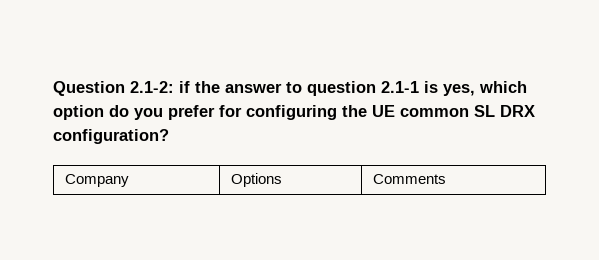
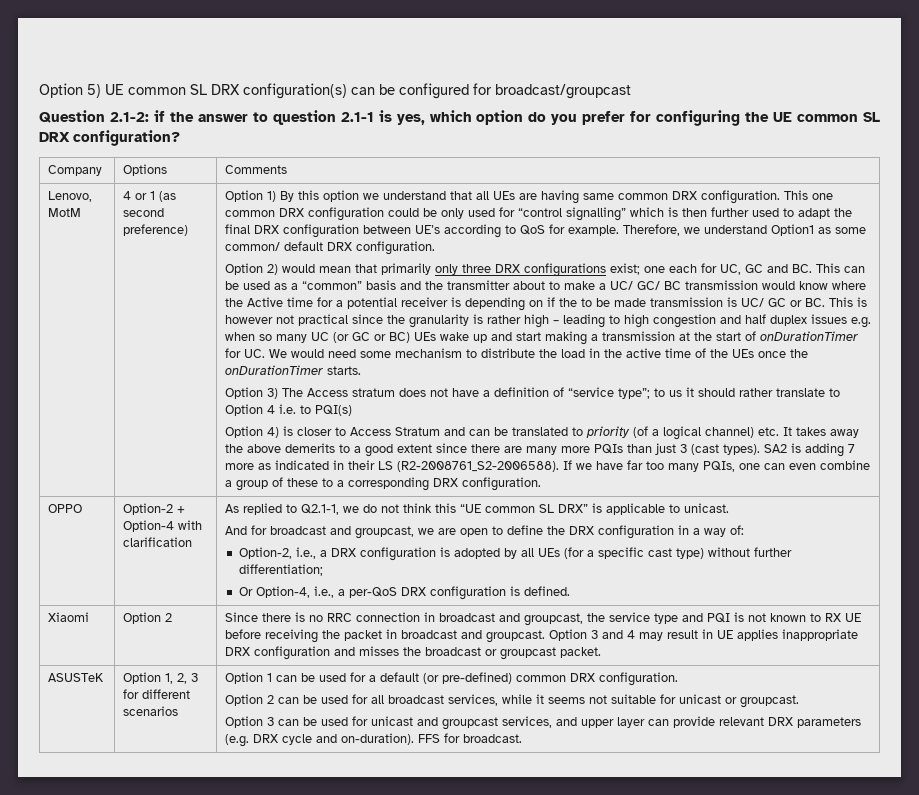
+ Option 5) UE common SL DRX configuration(s) can be configured for broadcast/groupcast
+ Lenovo, MotM | 4 or 1 (as second preference) | Option 1) By this option we understand that all UEs are having same common DRX configuration. This one common DRX configuration could be only used for “control signalling” which is then further used to adapt the final DRX configuration between UE’s according to QoS for example. Therefore, we understand Option1 as some common/ default DRX configuration.
+ Option 2) would mean that primarily only three DRX configurations exist; one each for UC, GC and BC. This can be used as a “common” basis and the transmitter about to make a UC/ GC/ BC transmission would know where the Active time for a potential receiver is depending on if the to be made transmission is UC/ GC or BC. This is however not practical since the granularity is rather high – leading to high congestion and half duplex issues e.g. when so many UC (or GC or BC) UEs wake up and start making a transmission at the start of onDurationTimer for UC. We would need some mechanism to distribute the load in the active time of the UEs once the onDurationTimer starts.
+ Option 3) The Access stratum does not have a definition of “service type”; to us it should rather translate to Option 4 i.e. to PQI(s)
+ Option 4) is closer to Access Stratum and can be translated to priority (of a logical channel) etc. It takes away the above demerits to a good extent since there are many more PQIs than just 3 (cast types). SA2 is adding 7 more as indicated in their LS (R2-2008761_S2-2006588). If we have far too many PQIs, one can even combine a group of these to a corresponding DRX configuration.
+ OPPO | Option-2 + Option-4 with clarification | As replied to Q2.1-1, we do not think this “UE common SL DRX” is applicable to unicast.
+ And for broadcast and groupcast, we are open to define the DRX configuration in a way of:
+ Option-2, i.e., a DRX configuration is adopted by all UEs (for a specific cast type) without further differentiation;
+ Or Option-4, i.e., a per-QoS DRX configuration is defined.
+ Xiaomi | Option 2 | Since there is no RRC connection in broadcast and groupcast, the service type and PQI is not known to RX UE before receiving the packet in broadcast and groupcast. Option 3 and 4 may result in UE applies inappropriate DRX configuration and misses the broadcast or groupcast packet.
+ ASUSTeK | Option 1, 2, 3 for different scenarios | Option 1 can be used for a default (or pre-defined) common DRX configuration.
+ Option 2 can be used for all broadcast services, while it seems not suitable for unicast or groupcast.
+ Option 3 can be used for unicast and groupcast services, and upper layer can provide relevant DRX parameters (e.g. DRX cycle and on-duration). FFS for broadcast.

